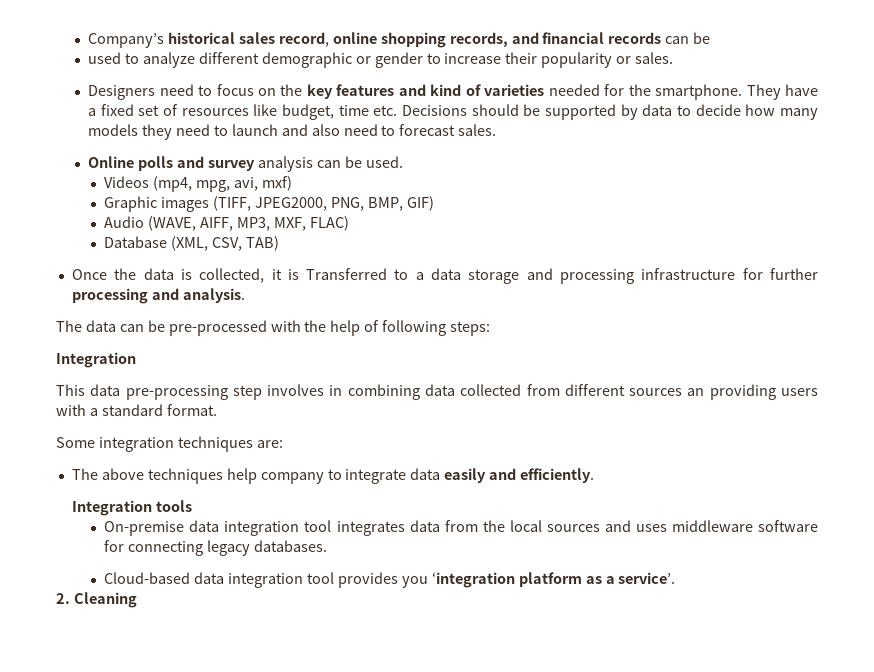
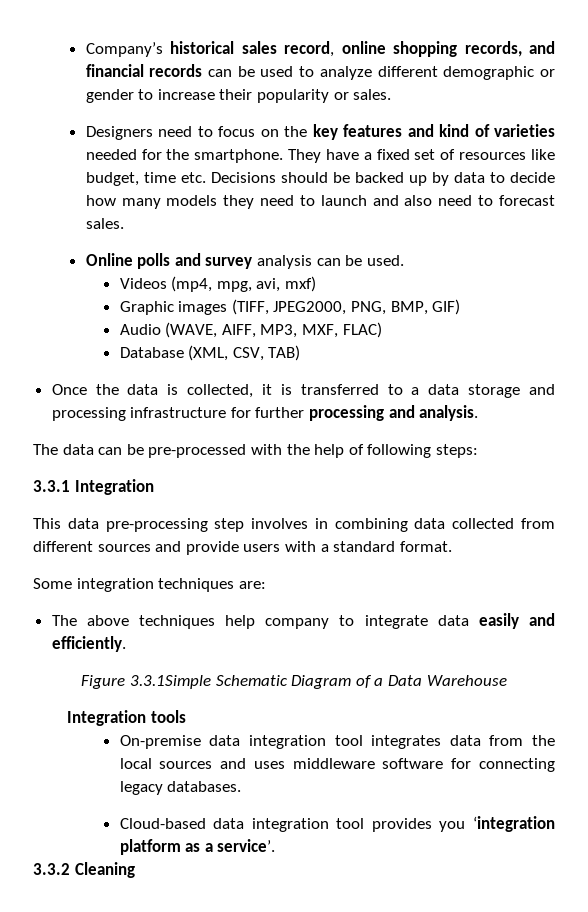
- Company’s historical sales record, online shopping records, and financial records can be
- used to analyze different demographic or gender to increase their popularity or sales.
+ Company’s historical sales record, online shopping records, and financial records can be used to analyze different demographic or gender to increase their popularity or sales.
- They have a fixed set of resources like budget, time etc. Decisions should be supported by data to decide how many models they need to launch and also need to forecast sales.
+ They have a fixed set of resources like budget, time etc. Decisions should be backed up by data to decide how many models they need to launch and also need to forecast sales.
- Once the data is collected, it is Transferred to a data storage and processing infrastructure for further processing and analysis.
+ Once the data is collected, it is transferred to a data storage and processing infrastructure for further processing and analysis.
  The data can be pre-processed with the help of following steps:
- Integration
+ 3.3.1 Integration
- This data pre-processing step involves in combining data collected from different sources an providing users with a standard format.
+ This data pre-processing step involves in combining data collected from different sources and provide users with a standard format.
+ Figure 3.3.1Simple Schematic Diagram of a Data Warehouse
- 2. Cleaning
+ 3.3.2 Cleaning

